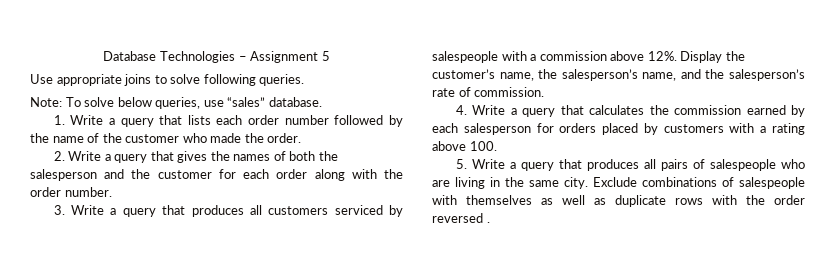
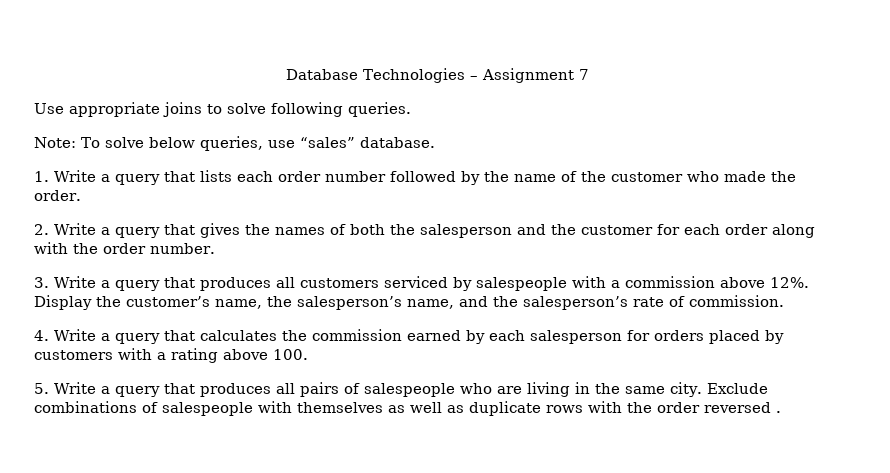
- Database Technologies – Assignment 5
+ Database Technologies – Assignment 7

